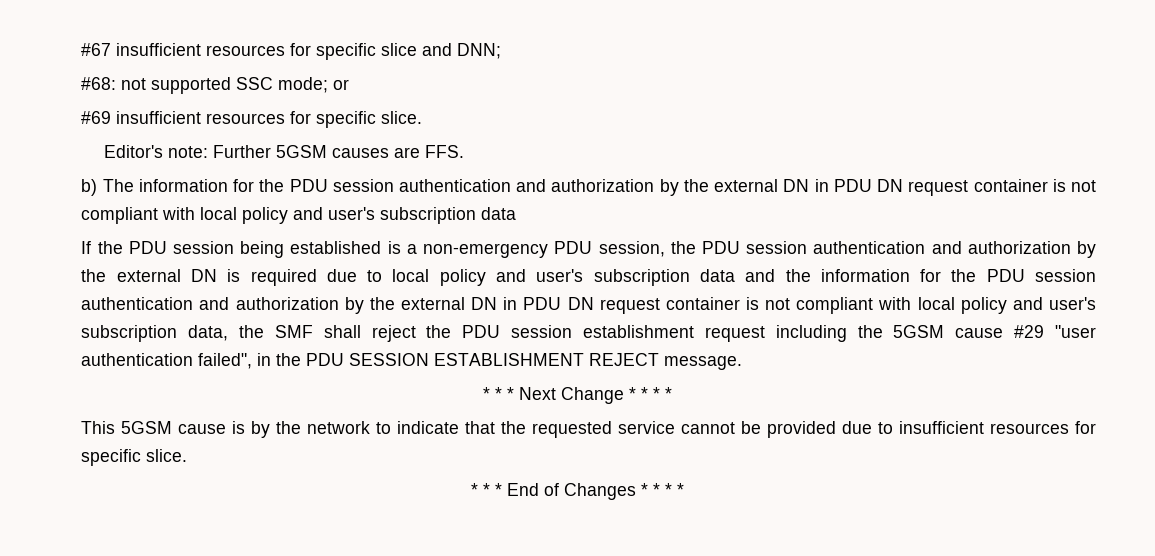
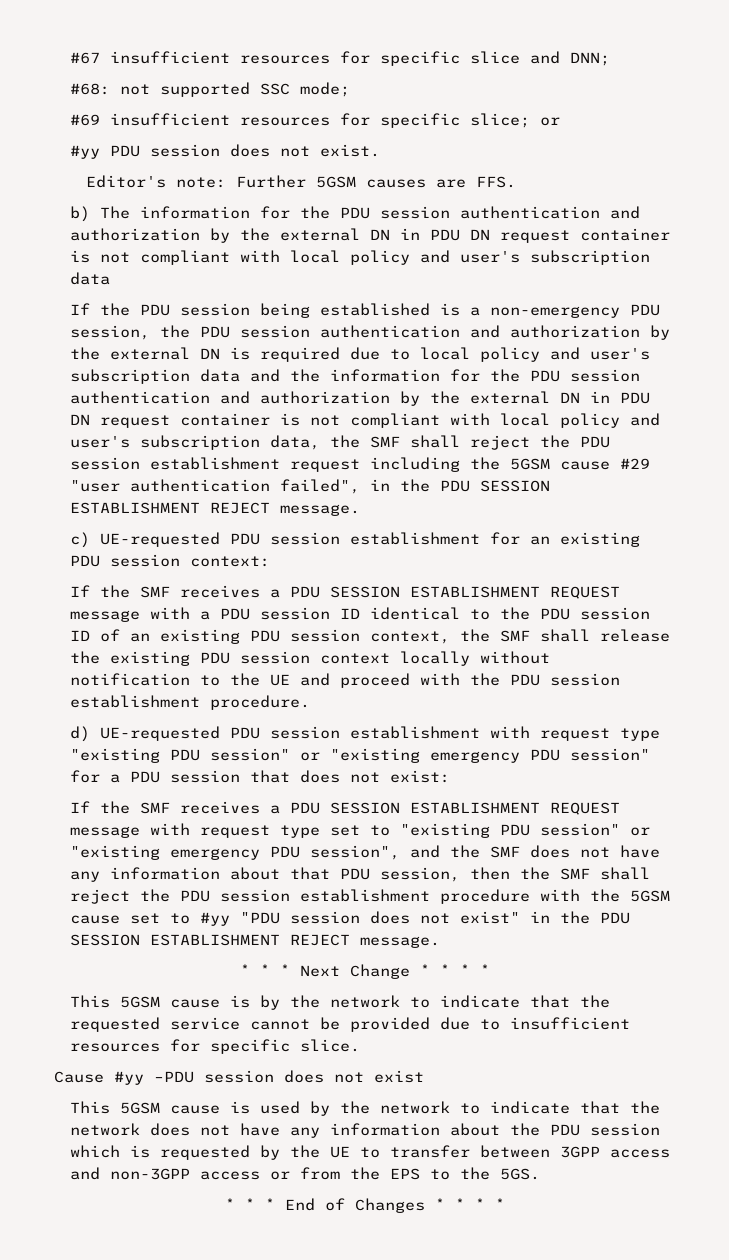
- #68: not supported SSC mode; or
+ #68: not supported SSC mode;
- #69 insufficient resources for specific slice.
+ #69 insufficient resources for specific slice; or
+ #yy PDU session does not exist.
+ c) UE-requested PDU session establishment for an existing PDU session context:
+ If the SMF receives a PDU SESSION ESTABLISHMENT REQUEST message with a PDU session ID identical to the PDU session ID of an existing PDU session context, the SMF shall release the existing PDU session context locally without notification to the UE and proceed with the PDU session establishment procedure.
+ d) UE-requested PDU session establishment with request type "existing PDU session" or "existing emergency PDU session" for a PDU session that does not exist:
+ If the SMF receives a PDU SESSION ESTABLISHMENT REQUEST message with request type set to "existing PDU session" or "existing emergency PDU session", and the SMF does not have any information about that PDU session, then the SMF shall reject the PDU session establishment procedure with the 5GSM cause set to #yy "PDU session does not exist" in the PDU SESSION ESTABLISHMENT REJECT message.
+ Cause #yy –PDU session does not exist
+ This 5GSM cause is used by the network to indicate that the network does not have any information about the PDU session which is requested by the UE to transfer between 3GPP access and non-3GPP access or from the EPS to the 5GS.

